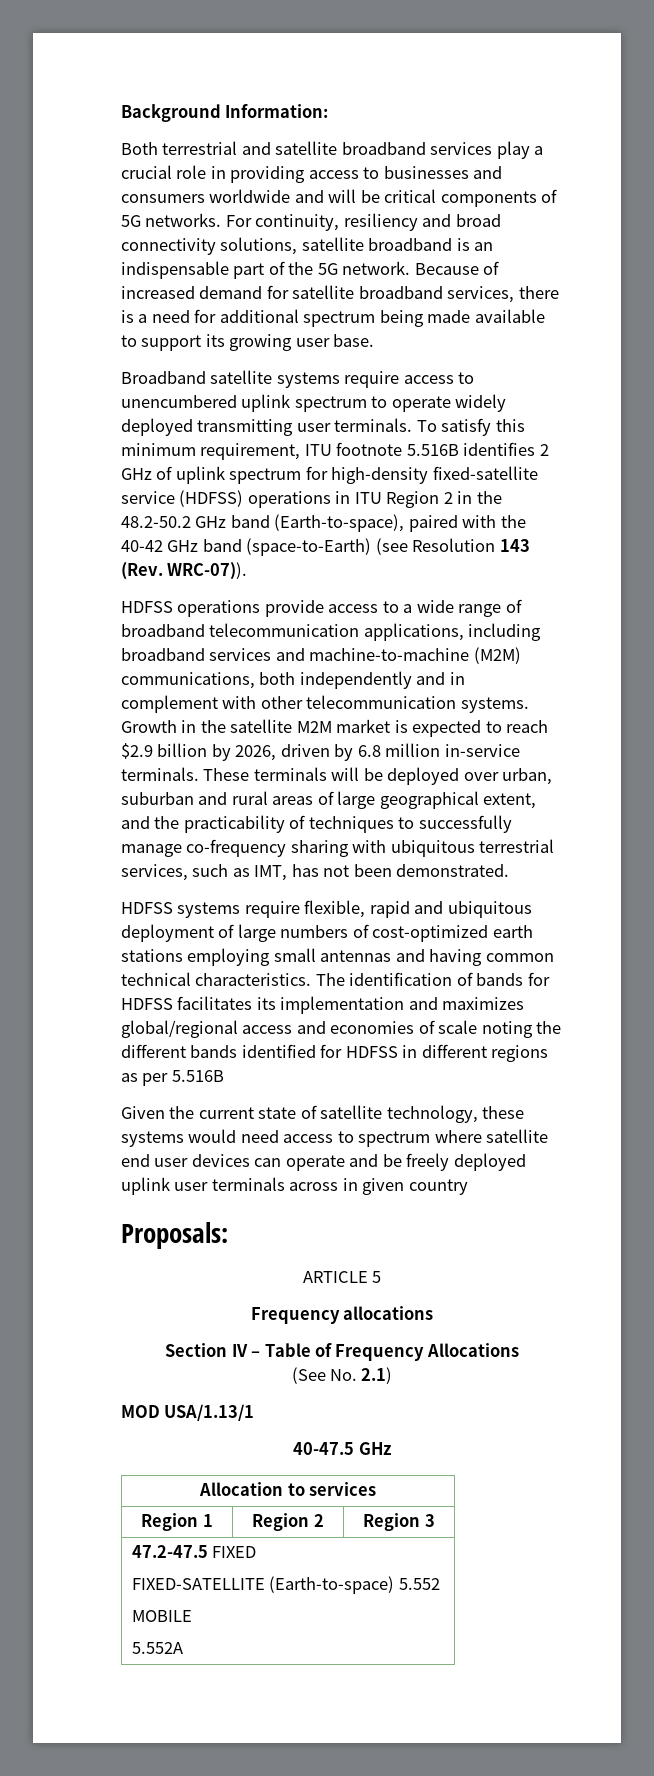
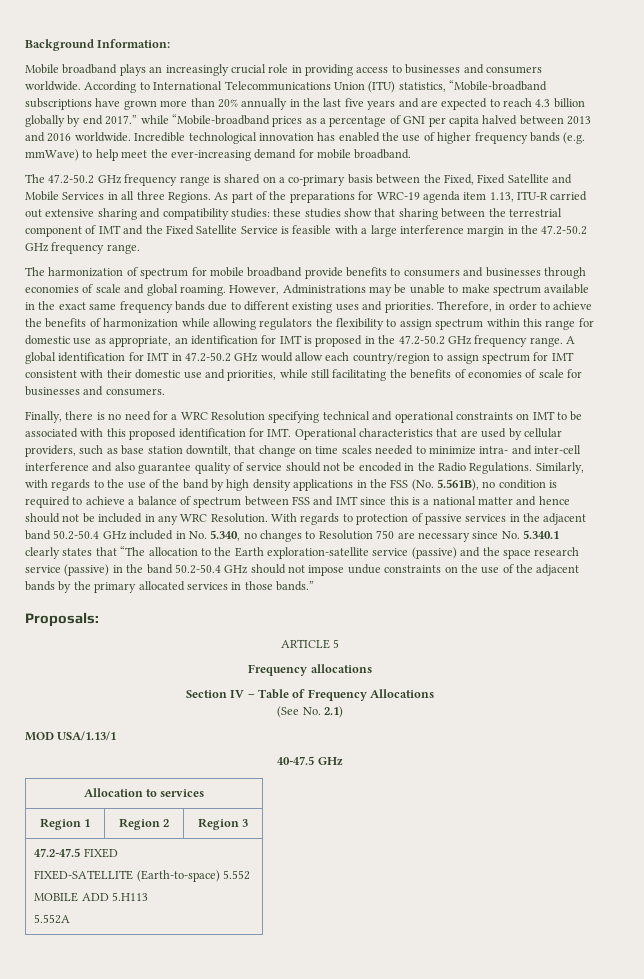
- Both terrestrial and satellite broadband services play a crucial role in providing access to businesses and consumers worldwide and will be critical components of 5G networks. For continuity, resiliency and broad connectivity solutions, satellite broadband is an indispensable part of the 5G network. Because of increased demand for satellite broadband services, there is a need for additional spectrum being made available to support its growing user base.
- Broadband satellite systems require access to unencumbered uplink spectrum to operate widely deployed transmitting user terminals. To satisfy this minimum requirement, ITU footnote 5.516B identifies 2 GHz of uplink spectrum for high-density fixed-satellite service (HDFSS) operations in ITU Region 2 in the 48.2-50.2 GHz band (Earth-to-space), paired with the 40-42 GHz band (space-to-Earth) (see Resolution 143 (Rev. WRC-07)).
- HDFSS operations provide access to a wide range of broadband telecommunication applications, including broadband services and machine-to-machine (M2M) communications, both independently and in complement with other telecommunication systems. Growth in the satellite M2M market is expected to reach $2.9 billion by 2026, driven by 6.8 million in-service terminals. These terminals will be deployed over urban, suburban and rural areas of large geographical extent, and the practicability of techniques to successfully manage co-frequency sharing with ubiquitous terrestrial services, such as IMT, has not been demonstrated.
- HDFSS systems require flexible, rapid and ubiquitous deployment of large numbers of cost-optimized earth stations employing small antennas and having common technical characteristics. The identification of bands for HDFSS facilitates its implementation and maximizes global/regional access and economies of scale noting the different bands identified for HDFSS in different regions as per 5.516B
- Given the current state of satellite technology, these systems would need access to spectrum where satellite end user devices can operate and be freely deployed uplink user terminals across in given country
+ Mobile broadband plays an increasingly crucial role in providing access to businesses and consumers worldwide. According to International Telecommunications Union (ITU) statistics, “Mobile-broadband subscriptions have grown more than 20% annually in the last five years and are expected to reach 4.3 billion globally by end 2017.” while “Mobile-broadband prices as a percentage of GNI per capita halved between 2013 and 2016 worldwide. Incredible technological innovation has enabled the use of higher frequency bands (e.g. mmWave) to help meet the ever-increasing demand for mobile broadband.
+ The 47.2-50.2 GHz frequency range is shared on a co-primary basis between the Fixed, Fixed Satellite and Mobile Services in all three Regions. As part of the preparations for WRC-19 agenda item 1.13, ITU-R carried out extensive sharing and compatibility studies: these studies show that sharing between the terrestrial component of IMT and the Fixed Satellite Service is feasible with a large interference margin in the 47.2-50.2 GHz frequency range.
+ The harmonization of spectrum for mobile broadband provide benefits to consumers and businesses through economies of scale and global roaming. However, Administrations may be unable to make spectrum available in the exact same frequency bands due to different existing uses and priorities. Therefore, in order to achieve the benefits of harmonization while allowing regulators the flexibility to assign spectrum within this range for domestic use as appropriate, an identification for IMT is proposed in the 47.2-50.2 GHz frequency range. A global identification for IMT in 47.2-50.2 GHz would allow each country/region to assign spectrum for IMT consistent with their domestic use and priorities, while still facilitating the benefits of economies of scale for businesses and consumers.
+ Finally, there is no need for a WRC Resolution specifying technical and operational constraints on IMT to be associated with this proposed identification for IMT. Operational characteristics that are used by cellular providers, such as base station downtilt, that change on time scales needed to minimize intra- and inter-cell interference and also guarantee quality of service should not be encoded in the Radio Regulations. Similarly, with regards to the use of the band by high density applications in the FSS (No. 5.561B), no condition is required to achieve a balance of spectrum between FSS and IMT since this is a national matter and hence should not be included in any WRC Resolution. With regards to protection of passive services in the adjacent band 50.2-50.4 GHz included in No. 5.340, no changes to Resolution 750 are necessary since No. 5.340.1 clearly states that “The allocation to the Earth exploration-satellite service (passive) and the space research service (passive) in the band 50.2-50.4 GHz should not impose undue constraints on the use of the adjacent bands by the primary allocated services in those bands.”
  47.2-47.5 FIXED
  FIXED-SATELLITE (Earth-to-space) 5.552
- MOBILE
+ MOBILE ADD 5.H113

